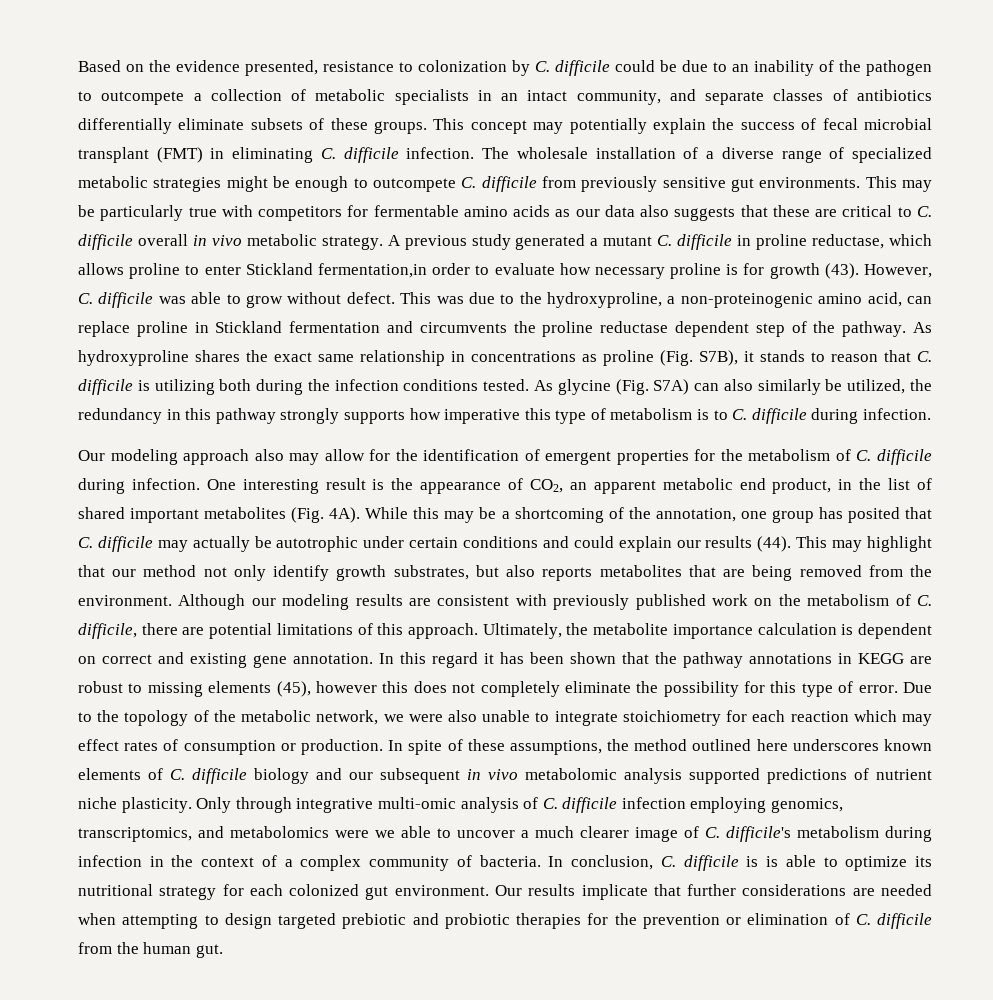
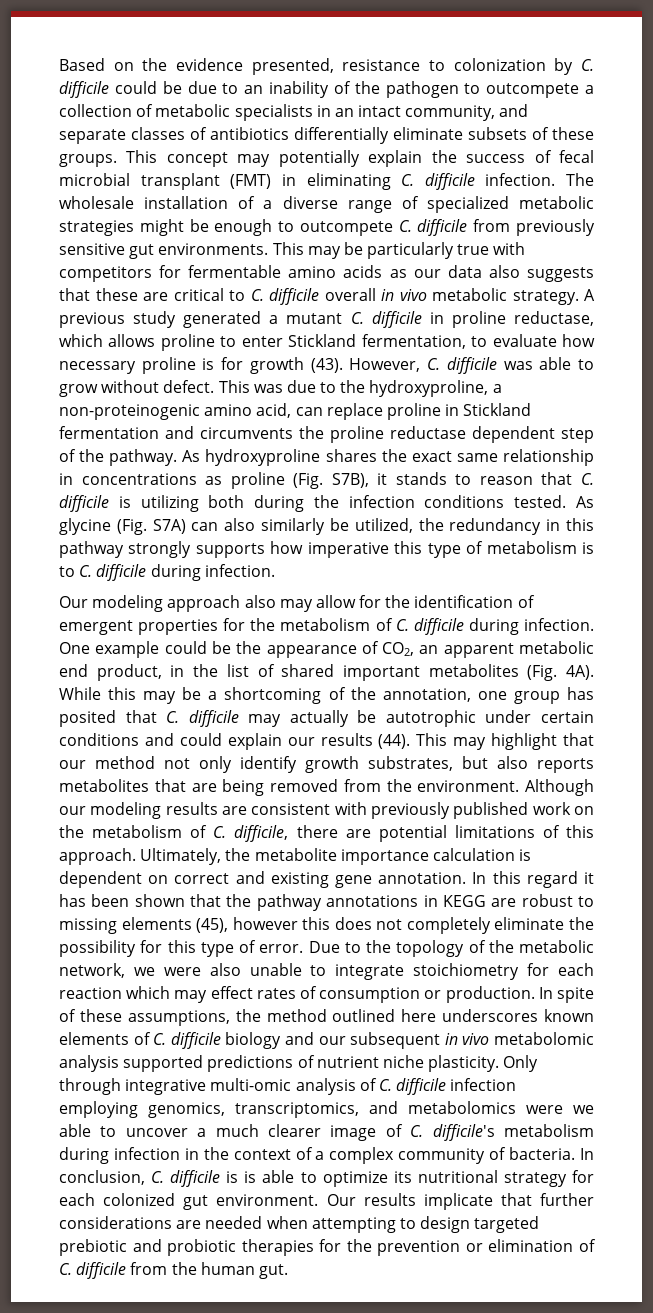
- A previous study generated a mutant C. difficile in proline reductase, which allows proline to enter Stickland fermentation,in order to evaluate how necessary proline is for growth (43).
+ A previous study generated a mutant C. difficile in proline reductase, which allows proline to enter Stickland fermentation, to evaluate how necessary proline is for growth (43).
- One interesting result is the appearance of CO2, an apparent metabolic end product, in the list of shared important metabolites (Fig. 4A).
+ One example could be the appearance of CO2, an apparent metabolic end product, in the list of shared important metabolites (Fig. 4A).

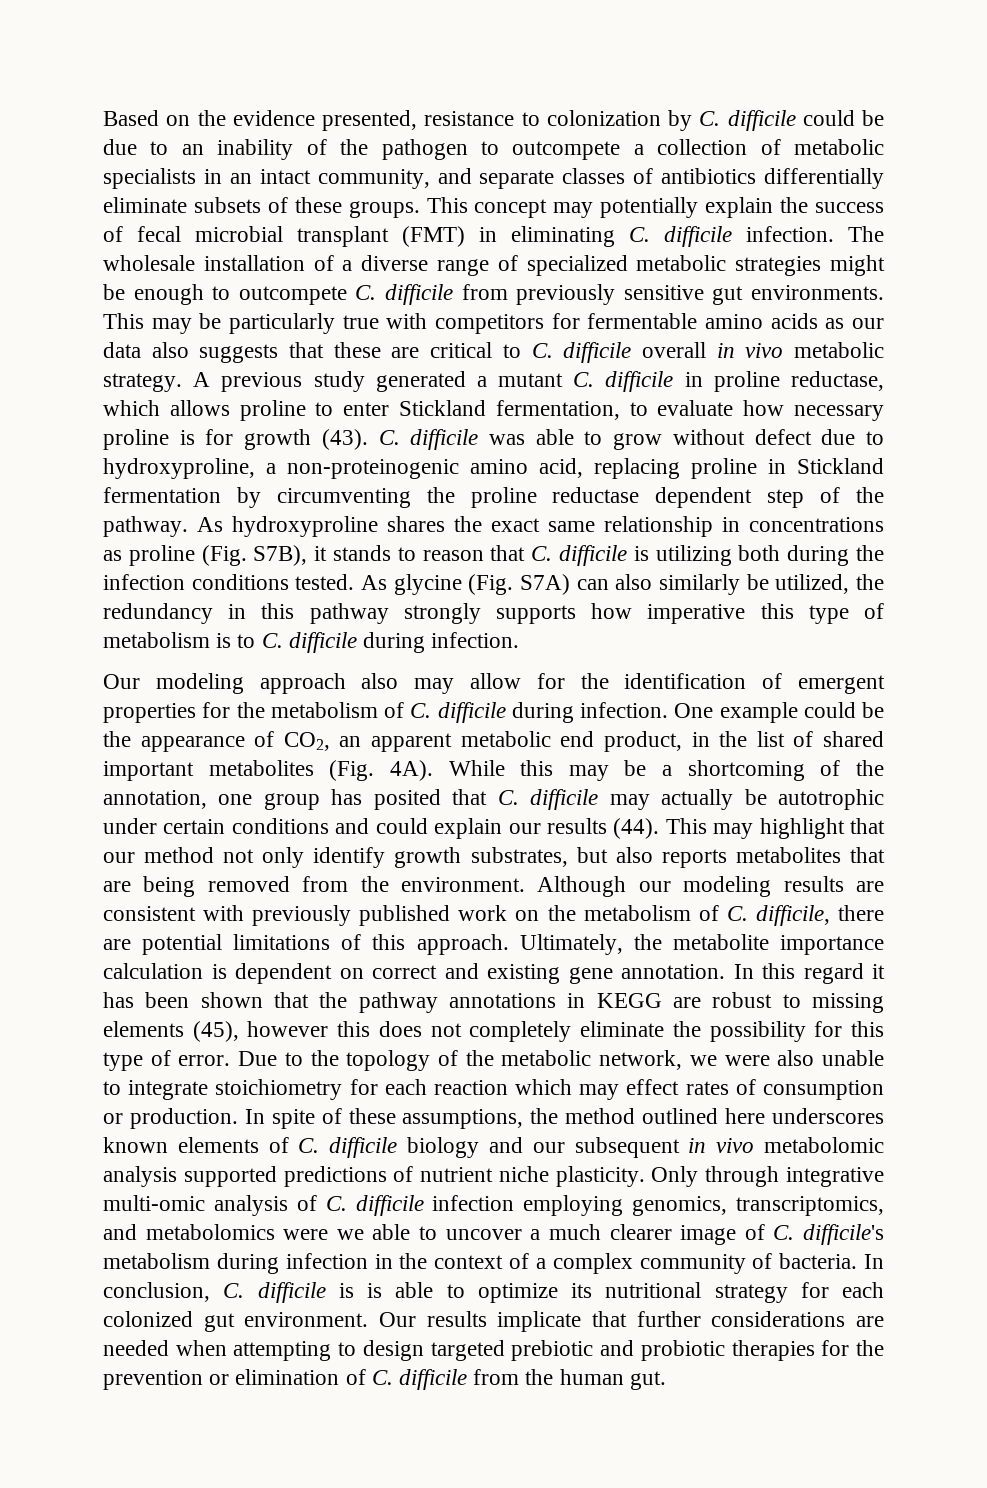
- However, C. difficile was able to grow without defect. This was due to the hydroxyproline, a non-proteinogenic amino acid, can replace proline in Stickland fermentation and circumvents the proline reductase dependent step of the pathway.
+ C. difficile was able to grow without defect due to hydroxyproline, a non-proteinogenic amino acid, replacing proline in Stickland fermentation by circumventing the proline reductase dependent step of the pathway.

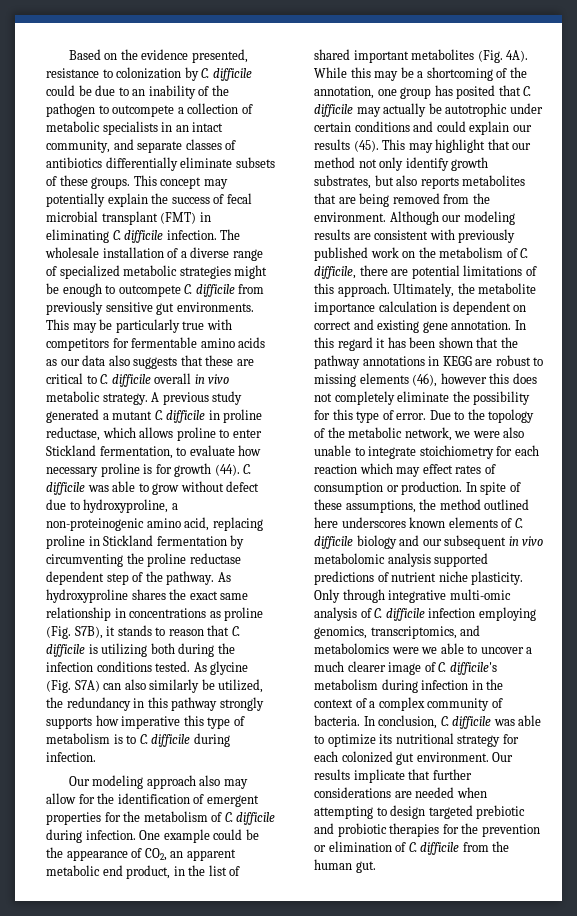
- A previous study generated a mutant C. difficile in proline reductase, which allows proline to enter Stickland fermentation, to evaluate how necessary proline is for growth (43).
+ A previous study generated a mutant C. difficile in proline reductase, which allows proline to enter Stickland fermentation, to evaluate how necessary proline is for growth (44).
- While this may be a shortcoming of the annotation, one group has posited that C. difficile may actually be autotrophic under certain conditions and could explain our results (44).
+ While this may be a shortcoming of the annotation, one group has posited that C. difficile may actually be autotrophic under certain conditions and could explain our results (45).
- In this regard it has been shown that the pathway annotations in KEGG are robust to missing elements (45), however this does not completely eliminate the possibility for this type of error.
+ In this regard it has been shown that the pathway annotations in KEGG are robust to missing elements (46), however this does not completely eliminate the possibility for this type of error.
- In conclusion, C. difficile is is able to optimize its nutritional strategy for each colonized gut environment.
+ In conclusion, C. difficile was able to optimize its nutritional strategy for each colonized gut environment.

